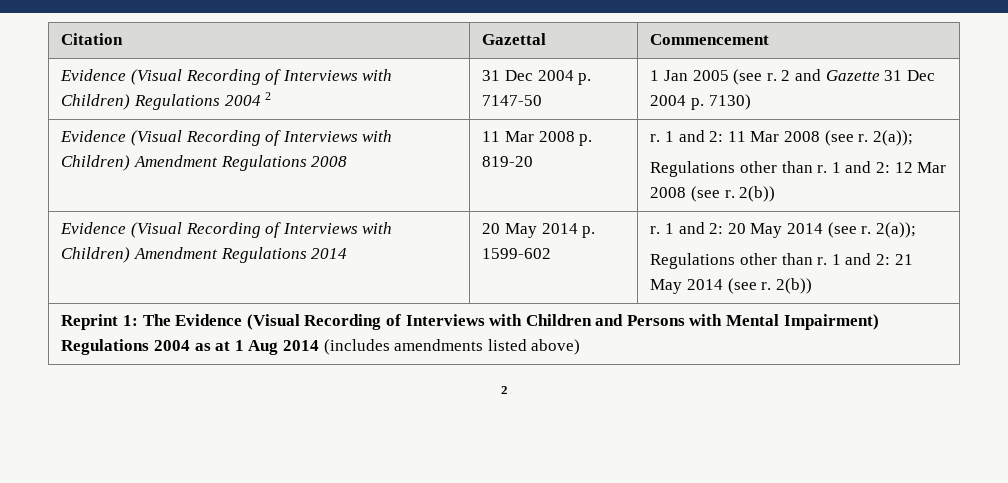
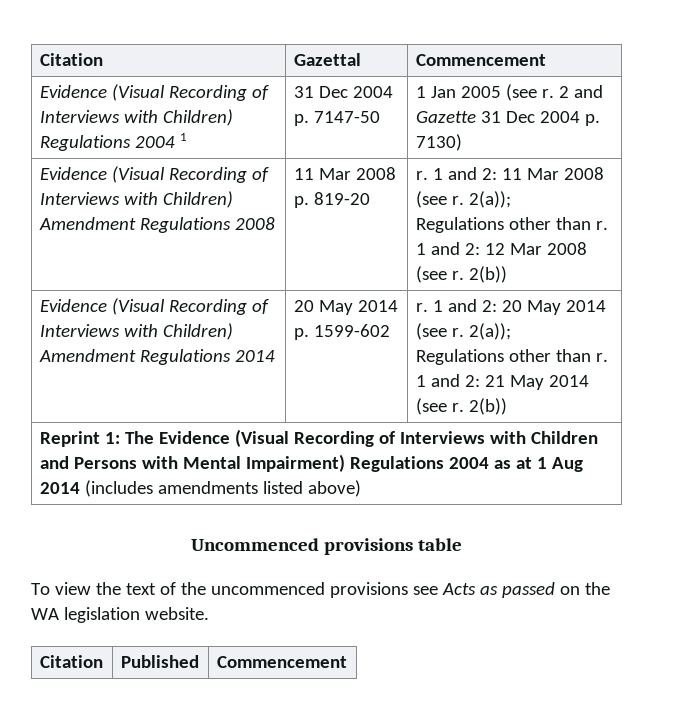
- Evidence (Visual Recording of Interviews with Children) Regulations 2004 2 | 31 Dec 2004 p. 7147-50 | 1 Jan 2005 (see r. 2 and Gazette 31 Dec 2004 p. 7130)
+ Evidence (Visual Recording of Interviews with Children) Regulations 2004 1 | 31 Dec 2004 p. 7147-50 | 1 Jan 2005 (see r. 2 and Gazette 31 Dec 2004 p. 7130)
  Reprint 1: The Evidence (Visual Recording of Interviews with Children and Persons with Mental Impairment) Regulations 2004 as at 1 Aug 2014 (includes amendments listed above)
- 2
+ Uncommenced provisions table
+ To view the text of the uncommenced provisions see Acts as passed on the WA legislation website.
+ Citation | Published | Commencement

